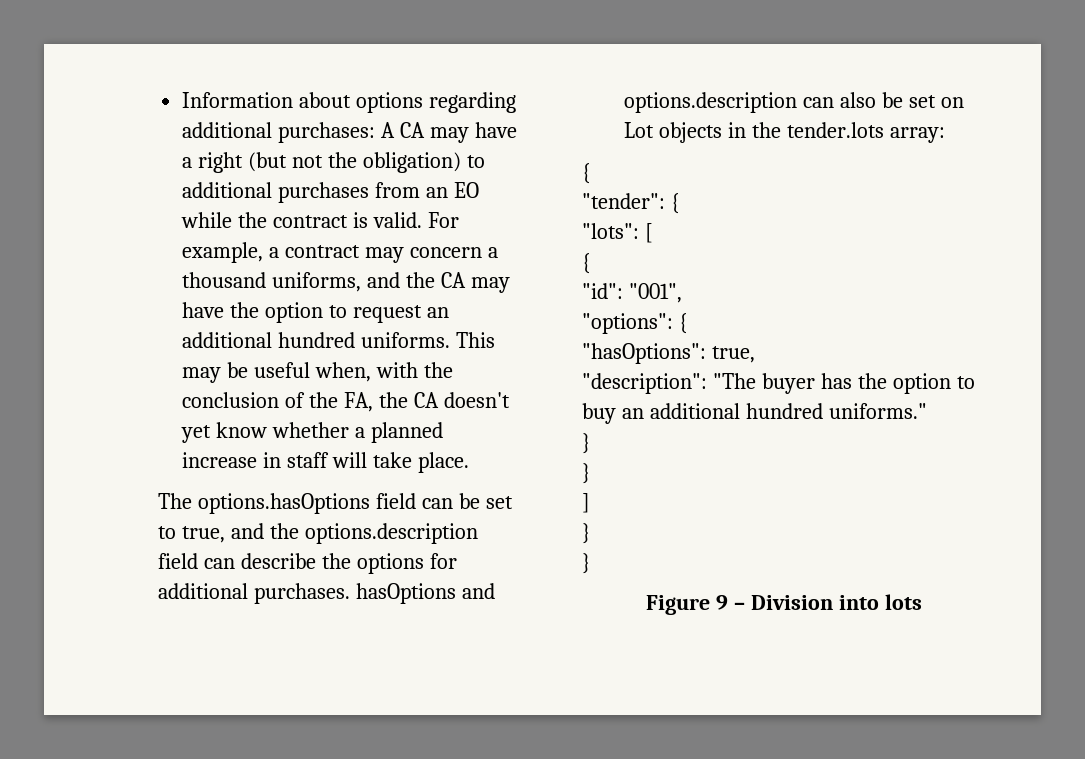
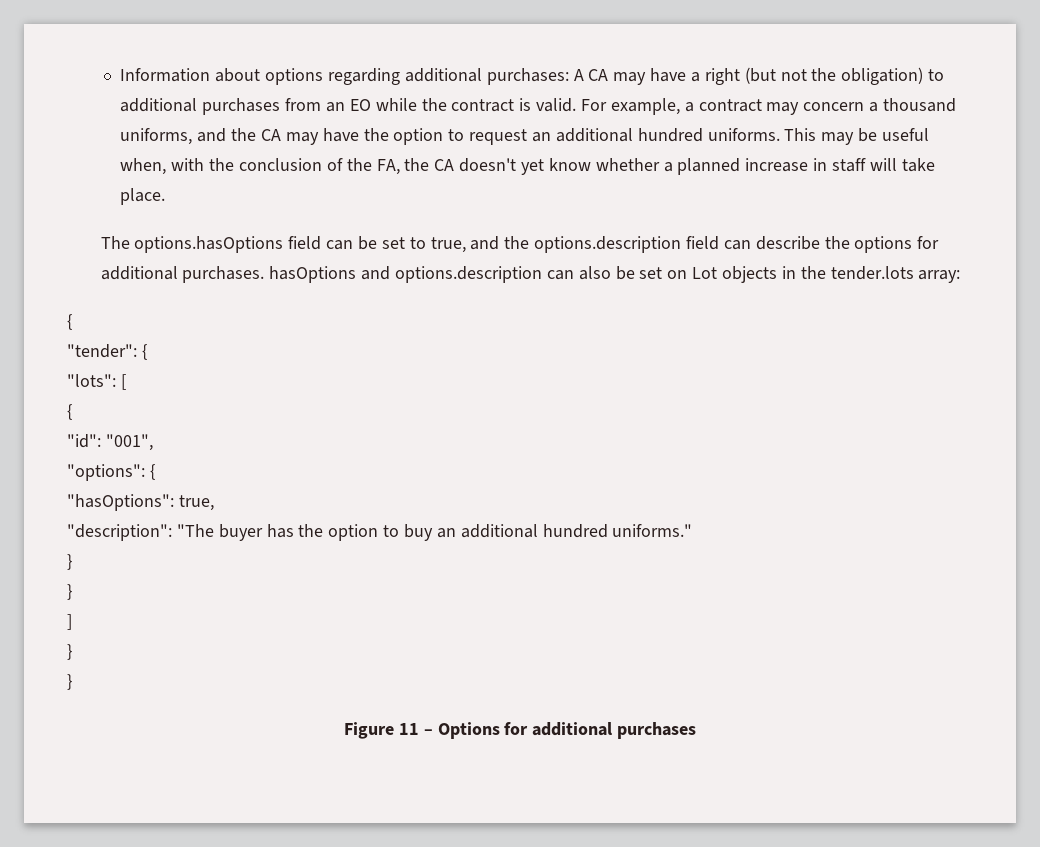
- Figure 9 – Division into lots
+ Figure 11 – Options for additional purchases

